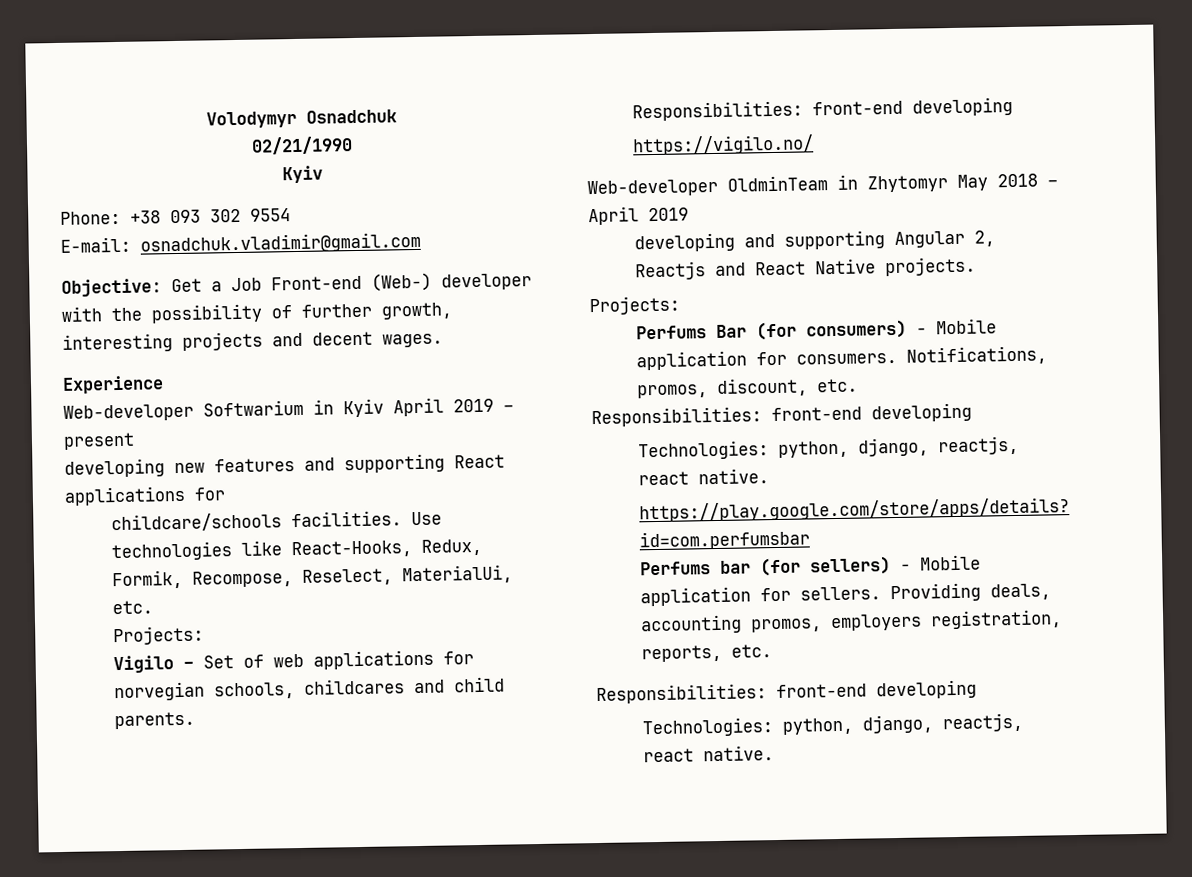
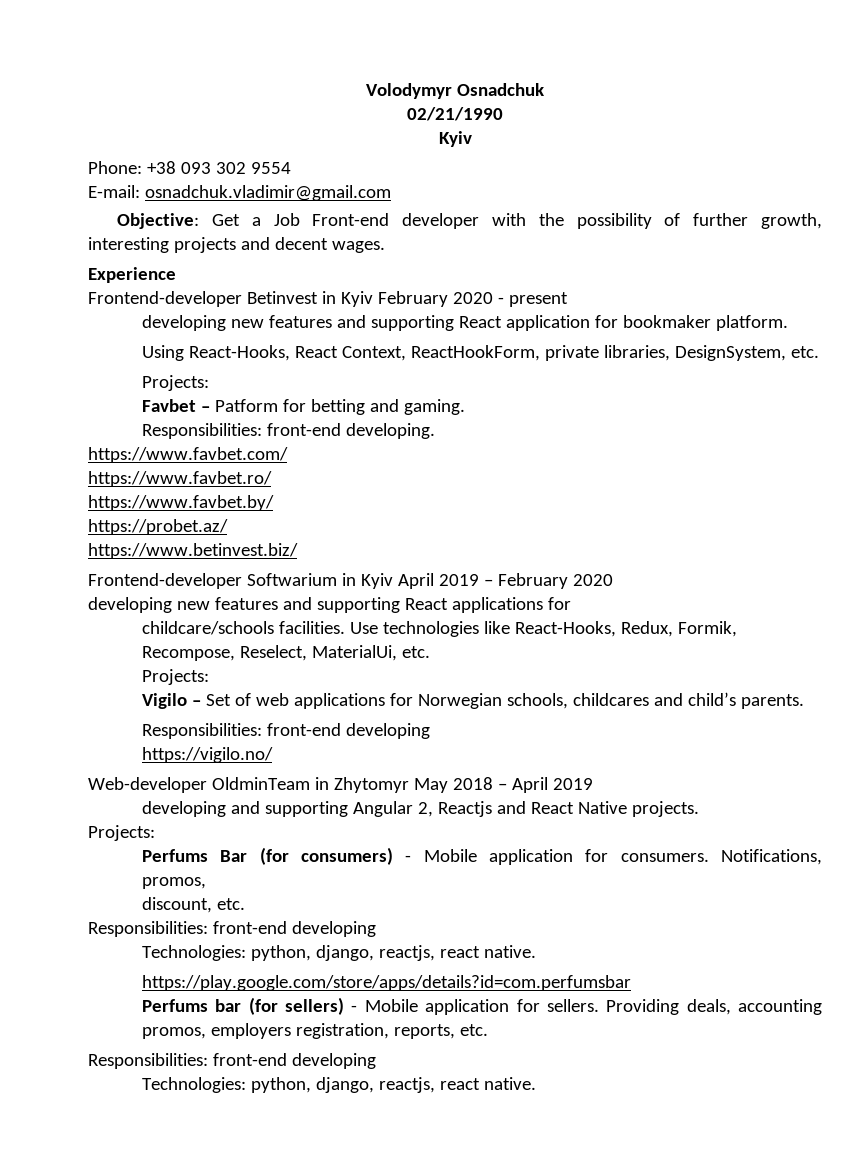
- Objective: Get a Job Front-end (Web-) developer with the possibility of further growth, interesting projects and decent wages.
+ Objective: Get a Job Front-end developer with the possibility of further growth, interesting projects and decent wages.
- Web-developer Softwarium in Kyiv April 2019 – present
+ Frontend-developer Betinvest in Kyiv February 2020 - present
+ developing new features and supporting React application for bookmaker platform.
+ Using React-Hooks, React Context, ReactHookForm, private libraries, DesignSystem, etc.
+ Projects:
+ Favbet – Patform for betting and gaming.
+ Responsibilities: front-end developing.
+ https://www.favbet.com/
+ https://www.favbet.ro/
+ https://www.favbet.by/
+ https://probet.az/
+ https://www.betinvest.biz/
+ Frontend-developer Softwarium in Kyiv April 2019 – February 2020
- Vigilo – Set of web applications for norvegian schools, childcares and child parents.
+ Vigilo – Set of web applications for Norwegian schools, childcares and child’s parents.
- Notifications, promos, discount, etc.
+ Notifications, promos,
+ discount, etc.

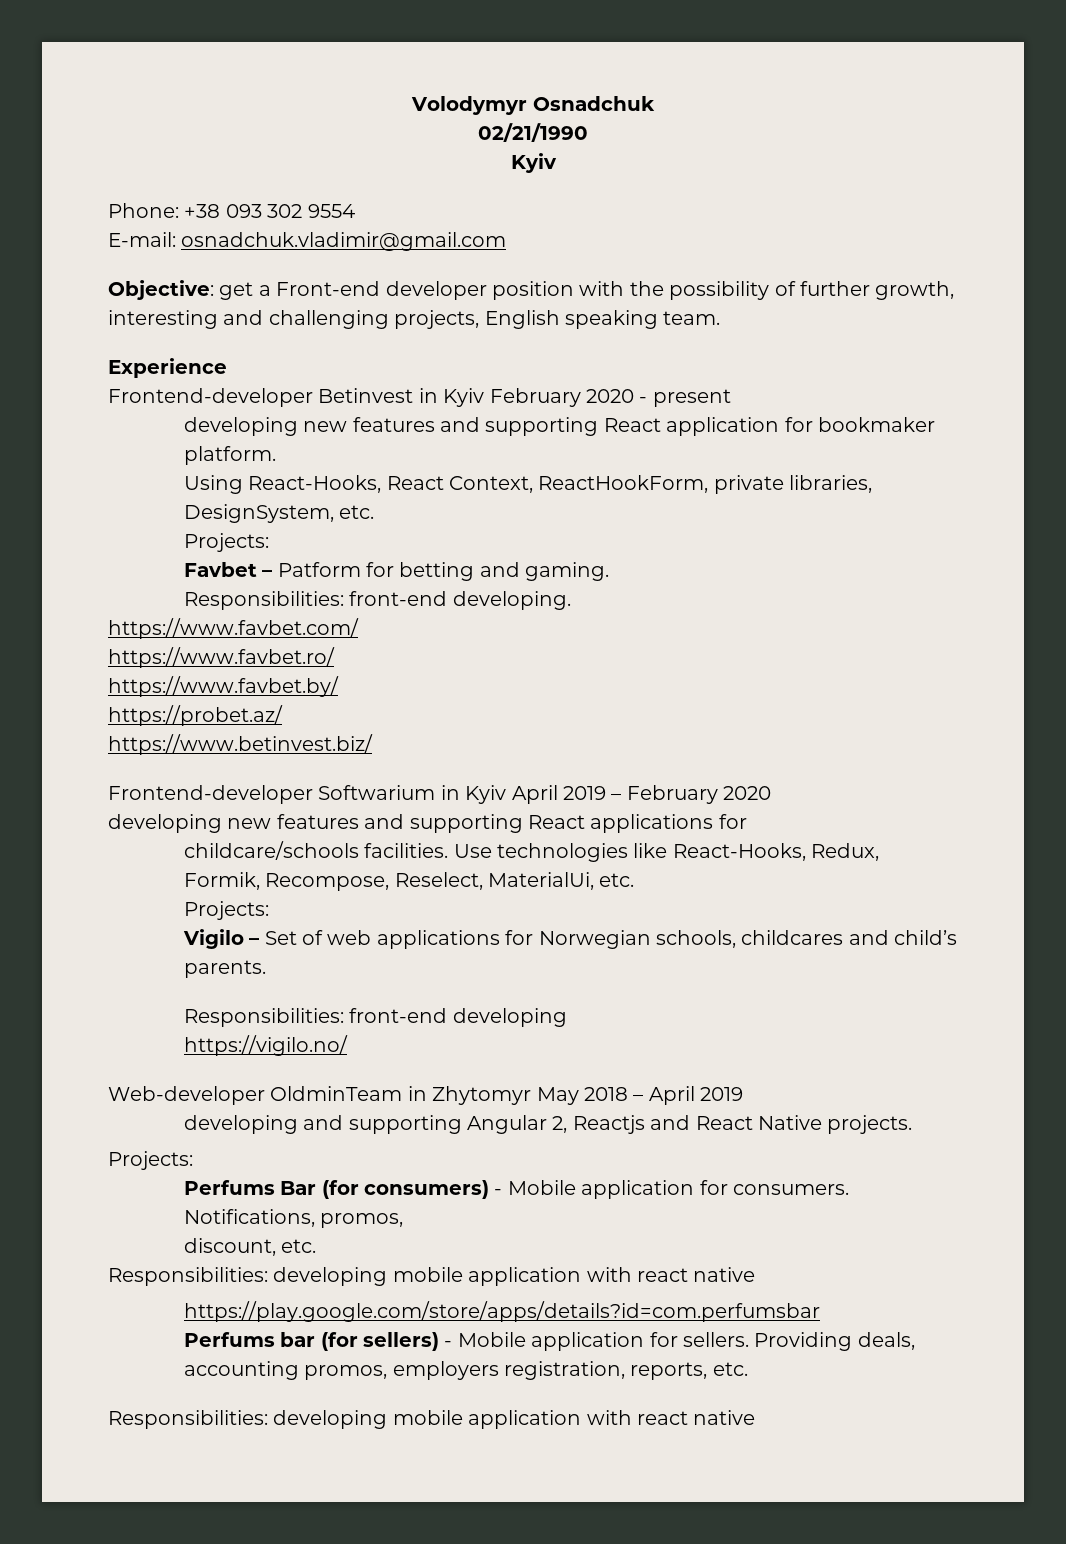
- Objective: Get a Job Front-end developer with the possibility of further growth, interesting projects and decent wages.
+ Objective: get a Front-end developer position with the possibility of further growth, interesting and challenging projects, English speaking team.
  discount, etc.
- Responsibilities: front-end developing
- Technologies: python, django, reactjs, react native.
+ Responsibilities: developing mobile application with react native
  Providing deals, accounting promos, employers registration, reports, etc.
- Responsibilities: front-end developing
- Technologies: python, django, reactjs, react native.
+ Responsibilities: developing mobile application with react native

